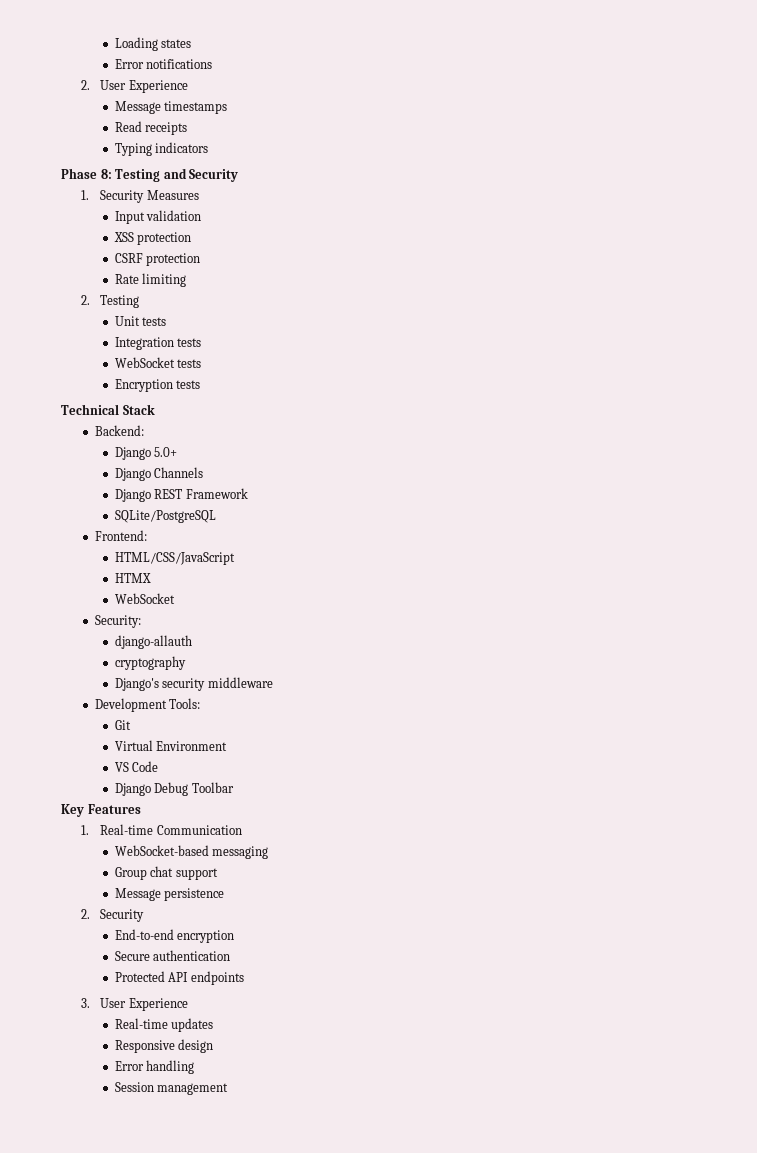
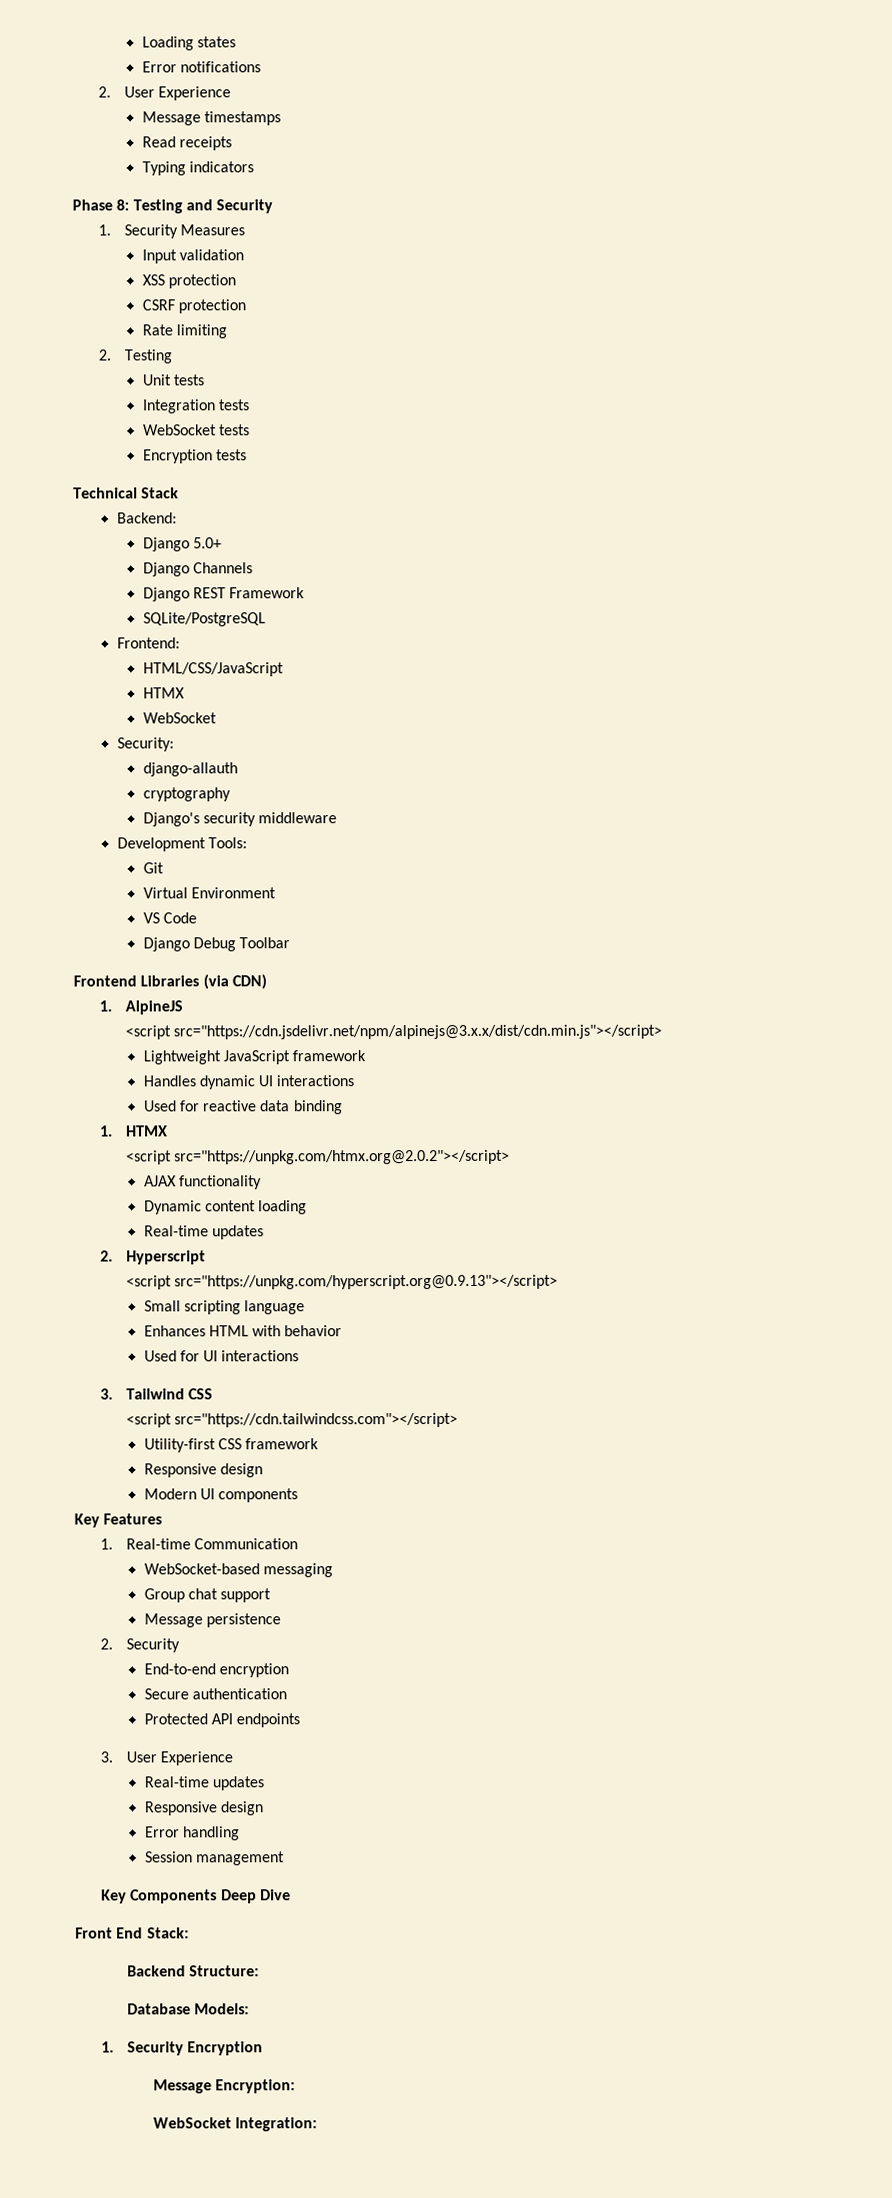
+ Frontend Libraries (via CDN)
+ 1. AlpineJS
+ <script src="https://cdn.jsdelivr.net/npm/alpinejs@3.x.x/dist/cdn.min.js"></script>
+ Lightweight JavaScript framework
+ Handles dynamic UI interactions
+ Used for reactive data binding
+ 1. HTMX
+ <script src="https://unpkg.com/htmx.org@2.0.2"></script>
+ AJAX functionality
+ Dynamic content loading
+ Real-time updates
+ 2. Hyperscript
+ <script src="https://unpkg.com/hyperscript.org@0.9.13"></script>
+ Small scripting language
+ Enhances HTML with behavior
+ Used for UI interactions
+ 3. Tailwind CSS
+ <script src="https://cdn.tailwindcss.com"></script>
+ Utility-first CSS framework
+ Responsive design
+ Modern UI components
+ Key Components Deep Dive
+ Front End Stack:
+ Backend Structure:
+ Database Models:
+ 1. Security Encryption
+ Message Encryption:
+ WebSocket Integration:

